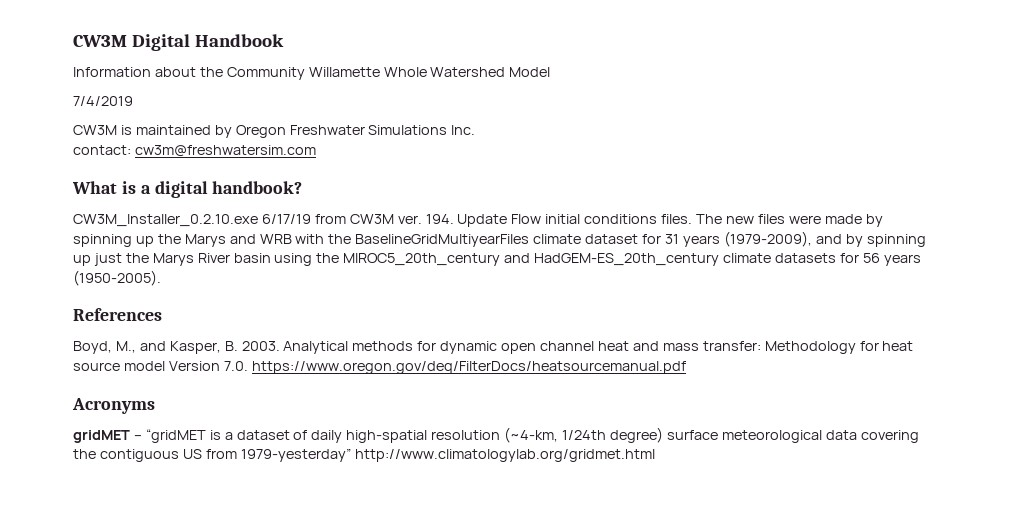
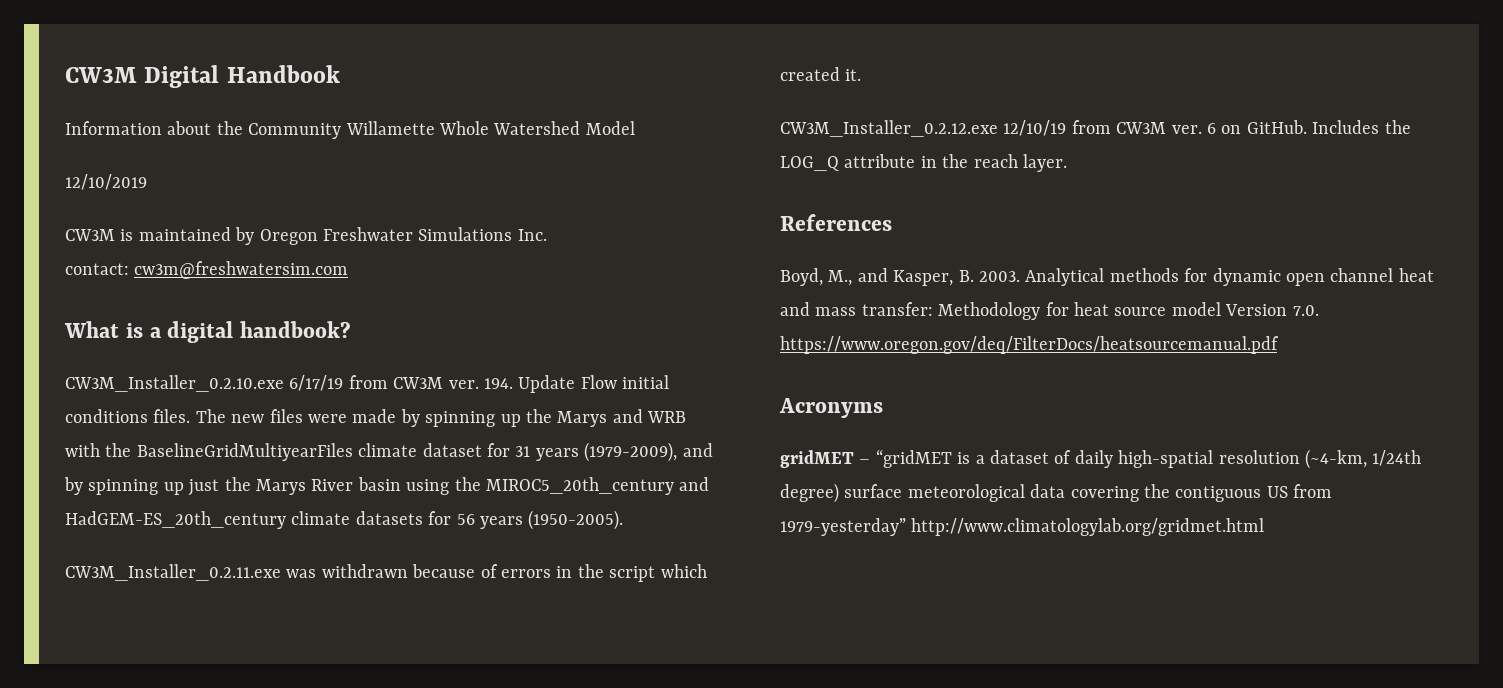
- 7/4/2019
+ 12/10/2019
+ CW3M_Installer_0.2.11.exe was withdrawn because of errors in the script which created it.
+ CW3M_Installer_0.2.12.exe 12/10/19 from CW3M ver. 6 on GitHub. Includes the LOG_Q attribute in the reach layer.

